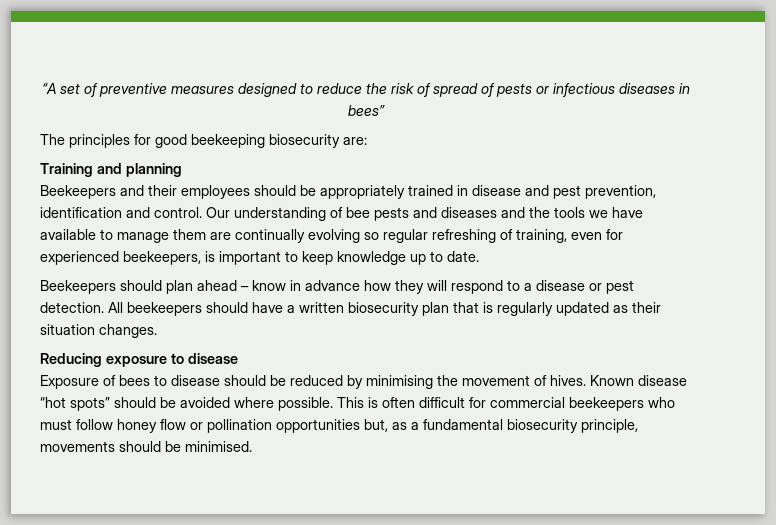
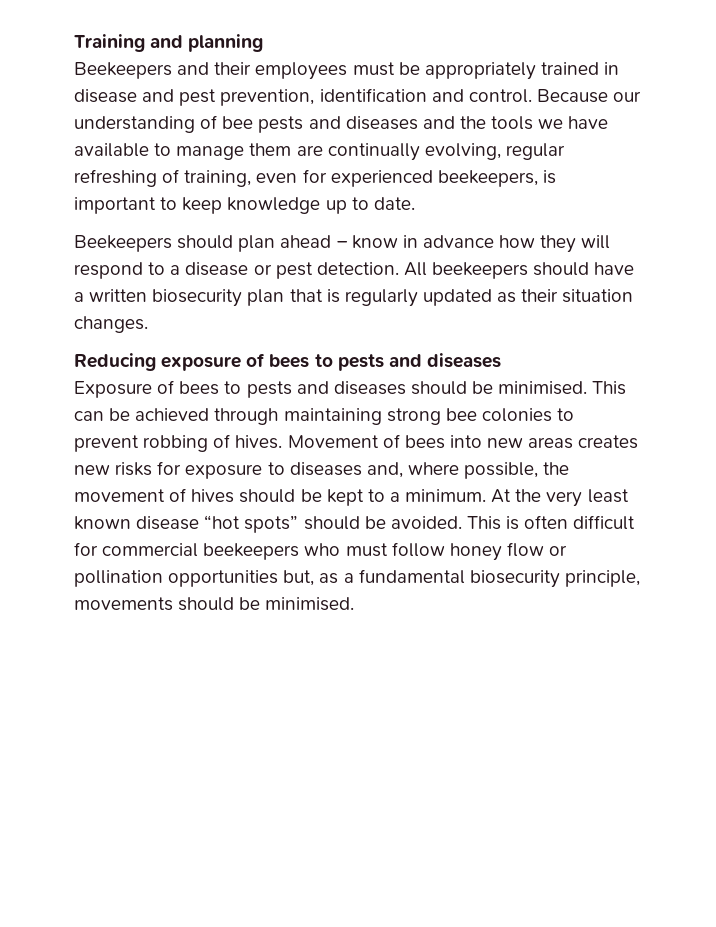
- “A set of preventive measures designed to reduce the risk of spread of pests or infectious diseases in bees”
- The principles for good beekeeping biosecurity are:
- Beekeepers and their employees should be appropriately trained in disease and pest prevention, identification and control.
+ Beekeepers and their employees must be appropriately trained in disease and pest prevention, identification and control.
- Our understanding of bee pests and diseases and the tools we have available to manage them are continually evolving so regular refreshing of training, even for experienced beekeepers, is important to keep knowledge up to date.
+ Because our understanding of bee pests and diseases and the tools we have available to manage them are continually evolving, regular refreshing of training, even for experienced beekeepers, is important to keep knowledge up to date.
- Reducing exposure to disease
- Exposure of bees to disease should be reduced by minimising the movement of hives. Known disease “hot spots” should be avoided where possible.
+ Reducing exposure of bees to pests and diseases
+ Exposure of bees to pests and diseases should be minimised. This can be achieved through maintaining strong bee colonies to prevent robbing of hives. Movement of bees into new areas creates new risks for exposure to diseases and, where possible, the movement of hives should be kept to a minimum. At the very least known disease “hot spots” should be avoided.

